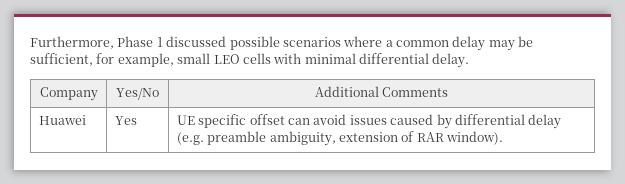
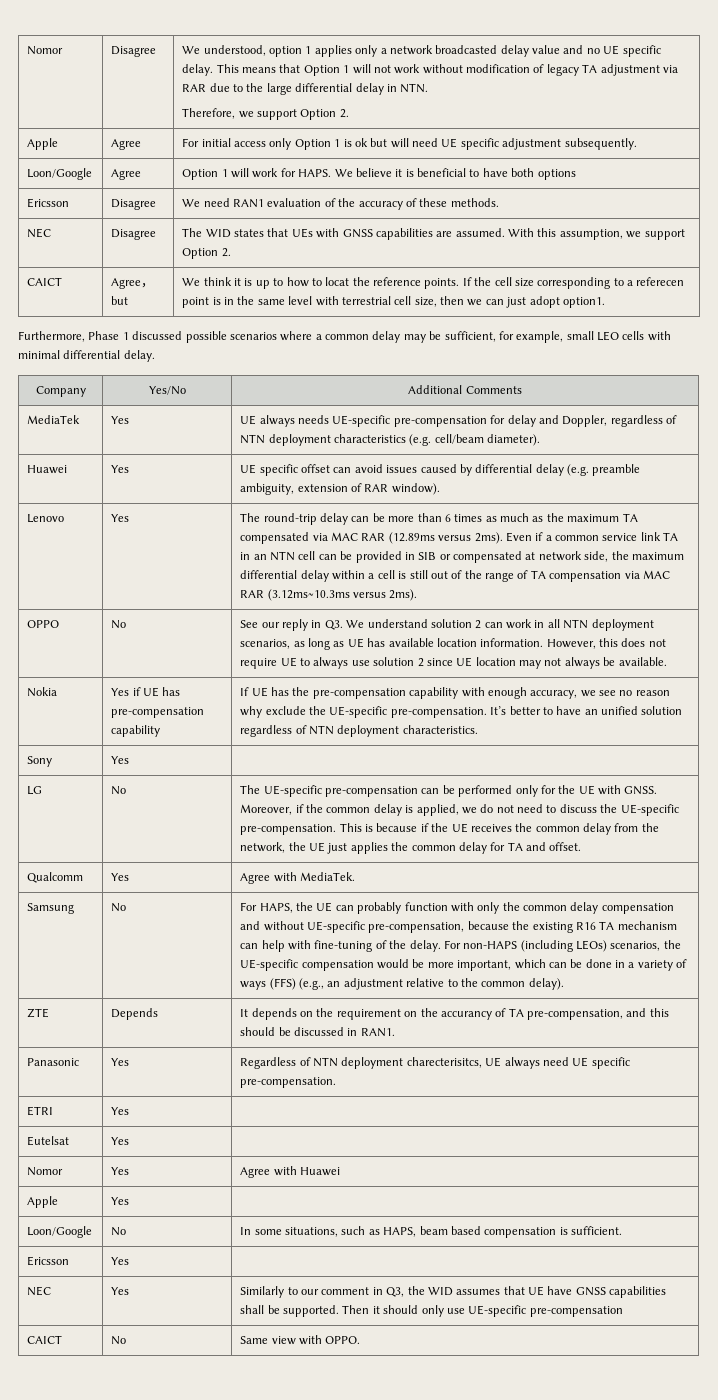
+ Nomor | Disagree | We understood, option 1 applies only a network broadcasted delay value and no UE specific delay. This means that Option 1 will not work without modification of legacy TA adjustment via RAR due to the large differential delay in NTN.
+ Therefore, we support Option 2.
+ Apple | Agree | For initial access only Option 1 is ok but will need UE specific adjustment subsequently.
+ Loon/Google | Agree | Option 1 will work for HAPS. We believe it is beneficial to have both options
+ Ericsson | Disagree | We need RAN1 evaluation of the accuracy of these methods.
+ NEC | Disagree | The WID states that UEs with GNSS capabilities are assumed. With this assumption, we support Option 2.
+ CAICT | Agree，but | We think it is up to how to locat the reference points. If the cell size corresponding to a referecen point is in the same level with terrestrial cell size, then we can just adopt option1.
+ MediaTek | Yes | UE always needs UE-specific pre-compensation for delay and Doppler, regardless of NTN deployment characteristics (e.g. cell/beam diameter).
+ Lenovo | Yes | The round-trip delay can be more than 6 times as much as the maximum TA compensated via MAC RAR (12.89ms versus 2ms). Even if a common service link TA in an NTN cell can be provided in SIB or compensated at network side, the maximum differential delay within a cell is still out of the range of TA compensation via MAC RAR (3.12ms~10.3ms versus 2ms).
+ OPPO | No | See our reply in Q3. We understand solution 2 can work in all NTN deployment scenarios, as long as UE has available location information. However, this does not require UE to always use solution 2 since UE location may not always be available.
+ Nokia | Yes if UE has pre-compensation capability | If UE has the pre-compensation capability with enough accuracy, we see no reason why exclude the UE-specific pre-compensation. It’s better to have an unified solution regardless of NTN deployment characteristics.
+ Sony | Yes |
+ LG | No | The UE-specific pre-compensation can be performed only for the UE with GNSS. Moreover, if the common delay is applied, we do not need to discuss the UE-specific pre-compensation. This is because if the UE receives the common delay from the network, the UE just applies the common delay for TA and offset.
+ Qualcomm | Yes | Agree with MediaTek.
+ Samsung | No | For HAPS, the UE can probably function with only the common delay compensation and without UE-specific pre-compensation, because the existing R16 TA mechanism can help with fine-tuning of the delay. For non-HAPS (including LEOs) scenarios, the UE-specific compensation would be more important, which can be done in a variety of ways (FFS) (e.g., an adjustment relative to the common delay).
+ ZTE | Depends | It depends on the requirement on the accurancy of TA pre-compensation, and this should be discussed in RAN1.
+ Panasonic | Yes | Regardless of NTN deployment charecterisitcs, UE always need UE specific pre-compensation.
+ ETRI | Yes |
+ Eutelsat | Yes |
+ Nomor | Yes | Agree with Huawei
+ Apple | Yes |
+ Loon/Google | No | In some situations, such as HAPS, beam based compensation is sufficient.
+ Ericsson | Yes |
+ NEC | Yes | Similarly to our comment in Q3, the WID assumes that UE have GNSS capabilities shall be supported. Then it should only use UE-specific pre-compensation
+ CAICT | No | Same view with OPPO.

